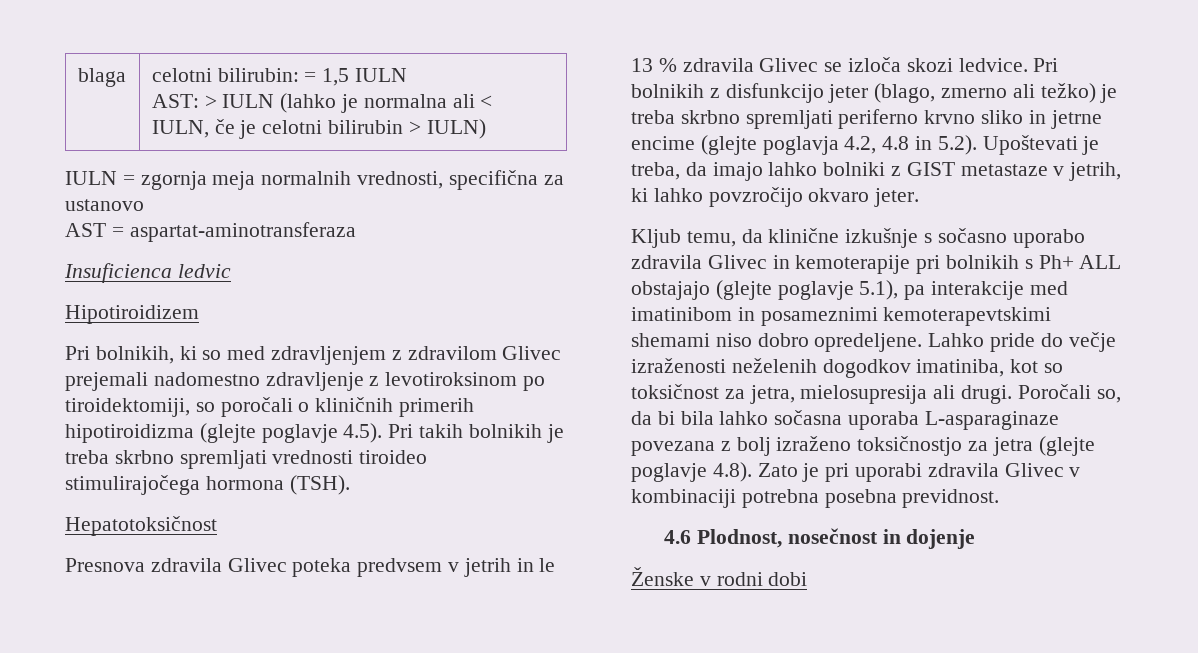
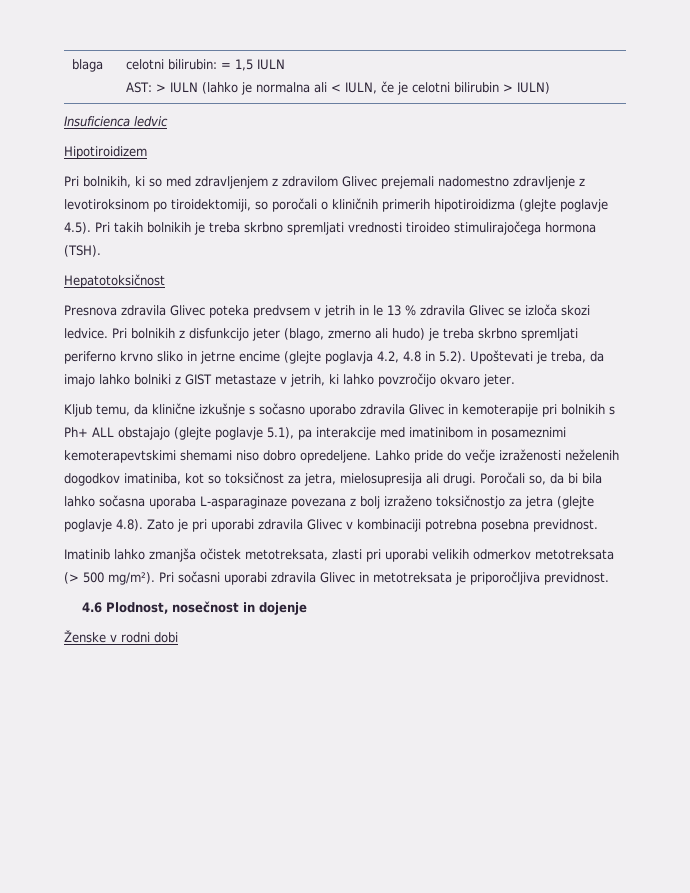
- IULN = zgornja meja normalnih vrednosti, specifična za ustanovo
- AST = aspartat-aminotransferaza
- Pri bolnikih z disfunkcijo jeter (blago, zmerno ali težko) je treba skrbno spremljati periferno krvno sliko in jetrne encime (glejte poglavja 4.2, 4.8 in 5.2). Upoštevati je treba, da imajo lahko bolniki z GIST metastaze v jetrih, ki lahko povzročijo okvaro jeter.
+ Pri bolnikih z disfunkcijo jeter (blago, zmerno ali hudo) je treba skrbno spremljati periferno krvno sliko in jetrne encime (glejte poglavja 4.2, 4.8 in 5.2). Upoštevati je treba, da imajo lahko bolniki z GIST metastaze v jetrih, ki lahko povzročijo okvaro jeter.
+ Imatinib lahko zmanjša očistek metotreksata, zlasti pri uporabi velikih odmerkov metotreksata (> 500 mg/m²). Pri sočasni uporabi zdravila Glivec in metotreksata je priporočljiva previdnost.

